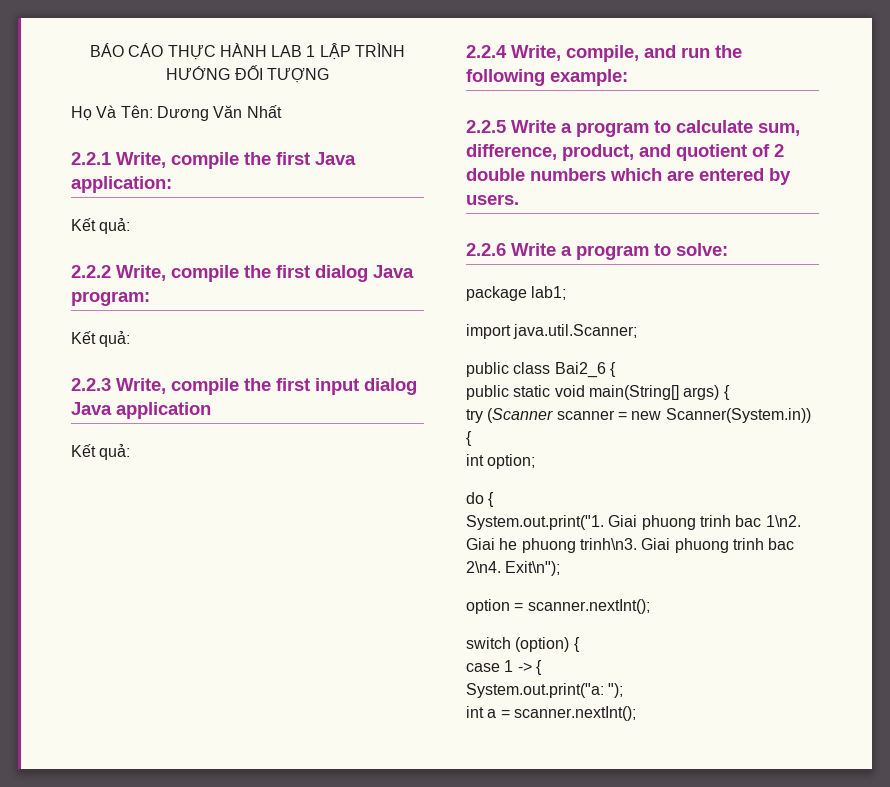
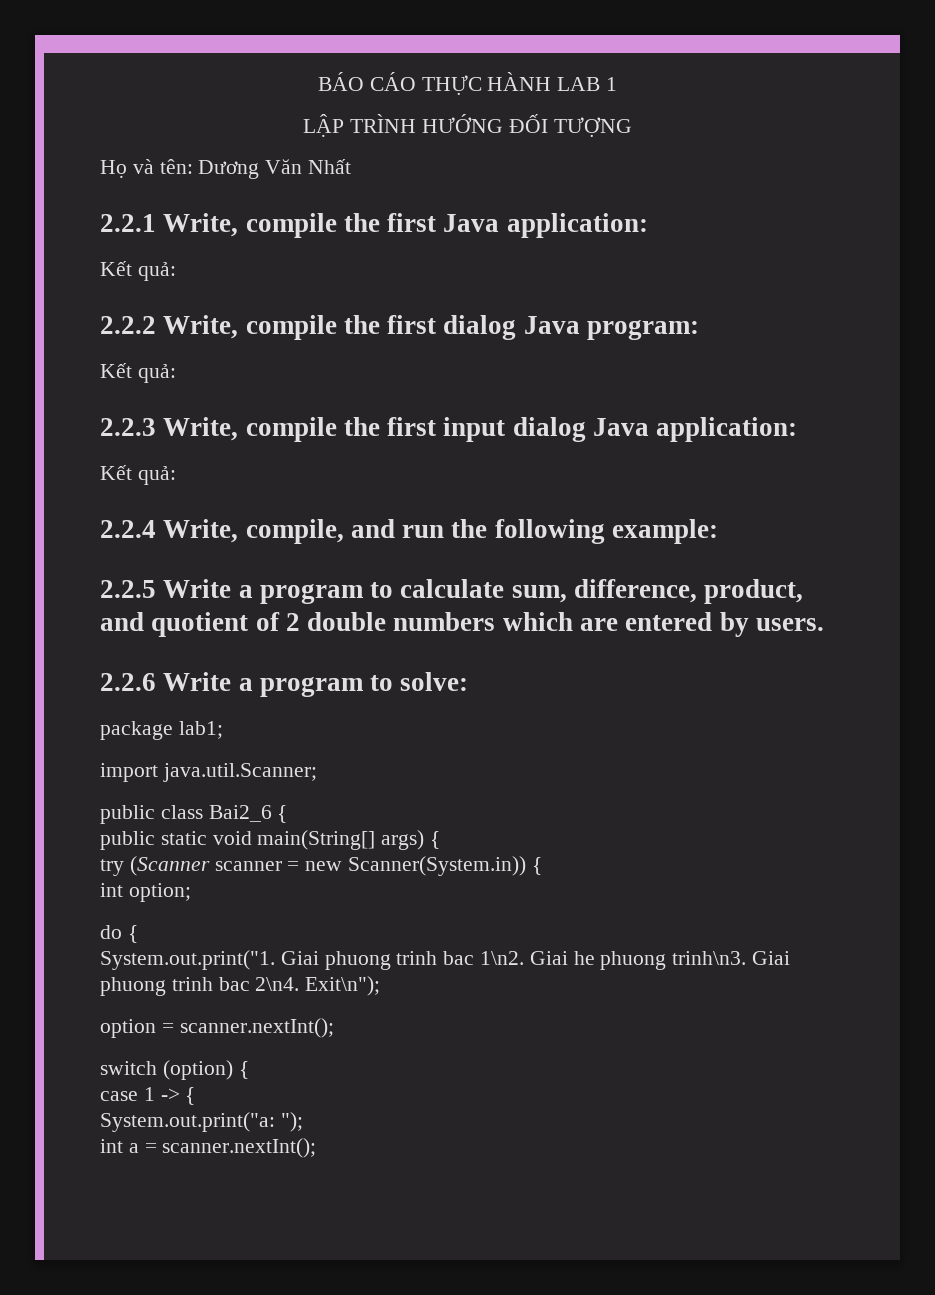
- BÁO CÁO THỰC HÀNH LAB 1 LẬP TRÌNH HƯỚNG ĐỐI TƯỢNG
+ BÁO CÁO THỰC HÀNH LAB 1
+ LẬP TRÌNH HƯỚNG ĐỐI TƯỢNG
- Họ Và Tên: Dương Văn Nhất
+ Họ và tên: Dương Văn Nhất
- 2.2.3 Write, compile the first input dialog Java application
+ 2.2.3 Write, compile the first input dialog Java application:

